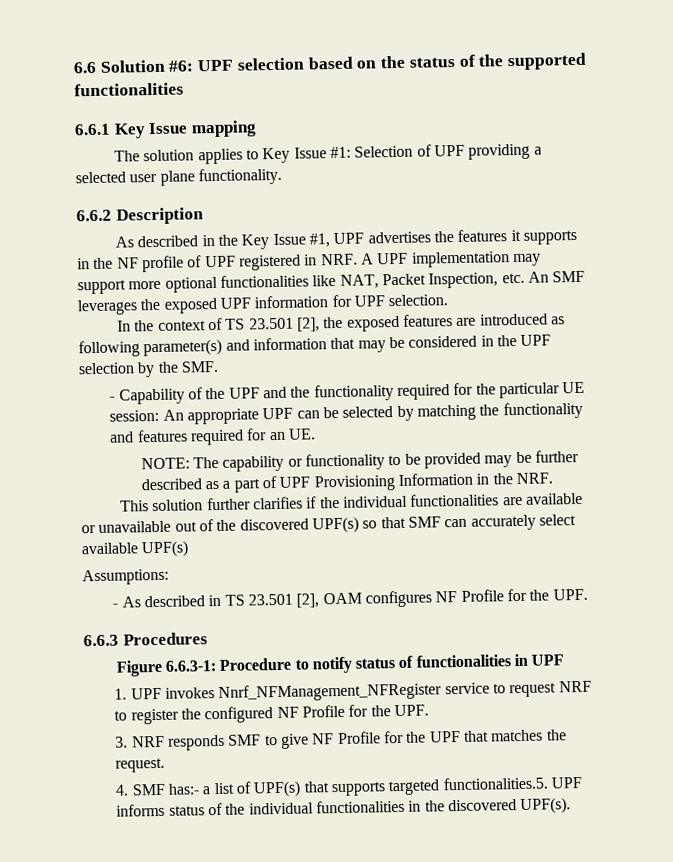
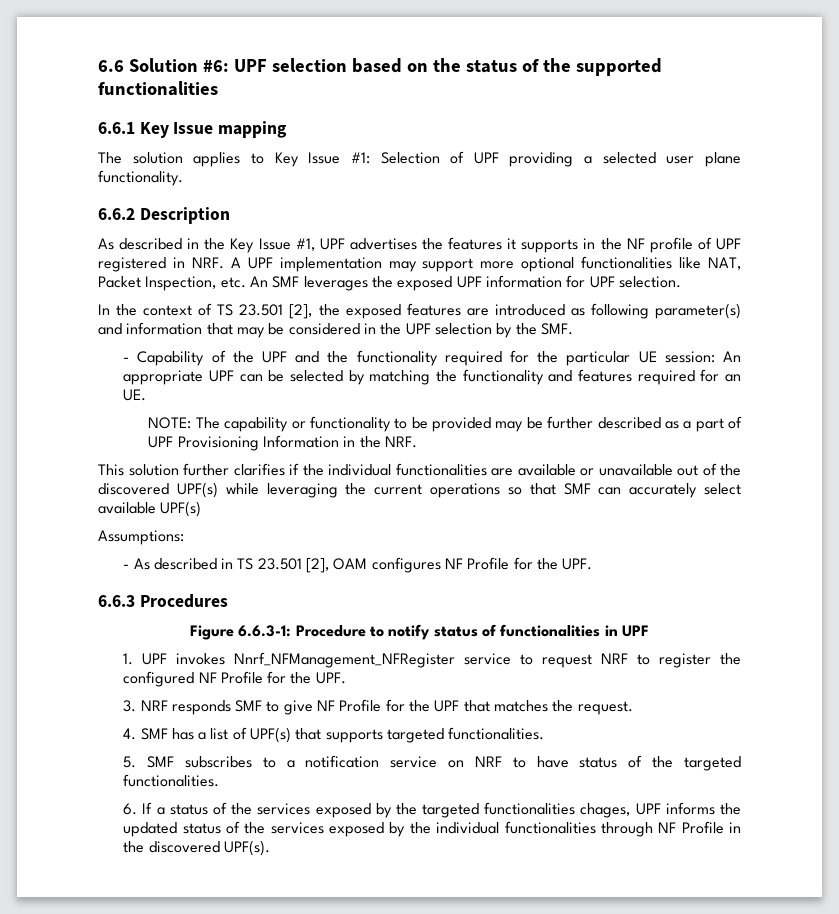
- This solution further clarifies if the individual functionalities are available or unavailable out of the discovered UPF(s) so that SMF can accurately select available UPF(s)
+ This solution further clarifies if the individual functionalities are available or unavailable out of the discovered UPF(s) while leveraging the current operations so that SMF can accurately select available UPF(s)
- 4. SMF has:- a list of UPF(s) that supports targeted functionalities.5. UPF informs status of the individual functionalities in the discovered UPF(s).
+ 4. SMF has a list of UPF(s) that supports targeted functionalities.
+ 5. SMF subscribes to a notification service on NRF to have status of the targeted functionalities.
+ 6. If a status of the services exposed by the targeted functionalities chages, UPF informs the updated status of the services exposed by the individual functionalities through NF Profile in the discovered UPF(s).

